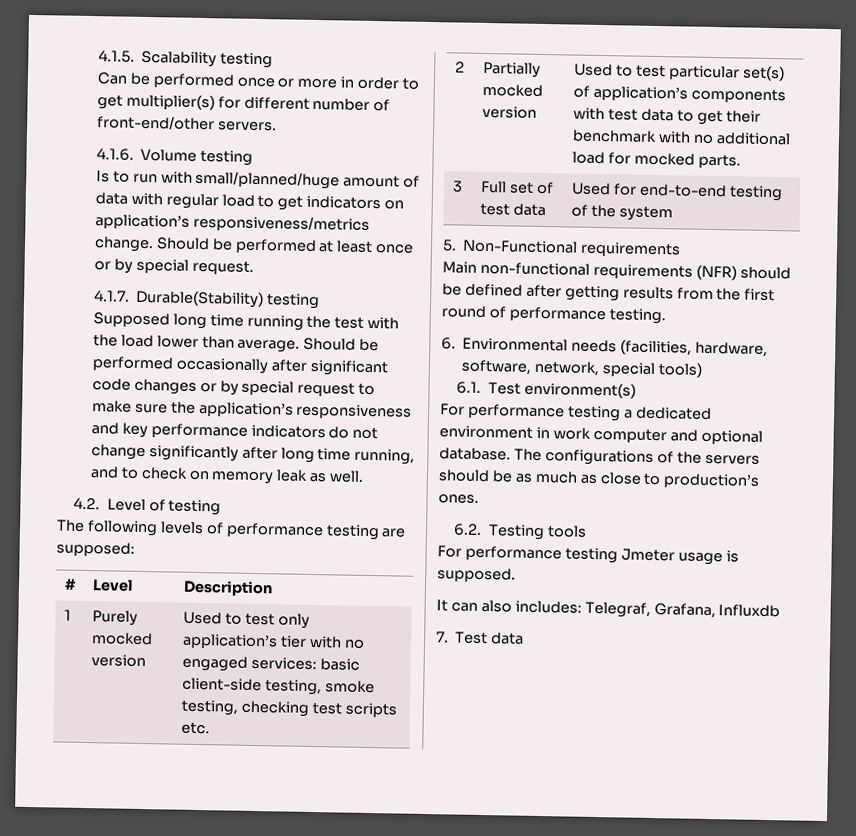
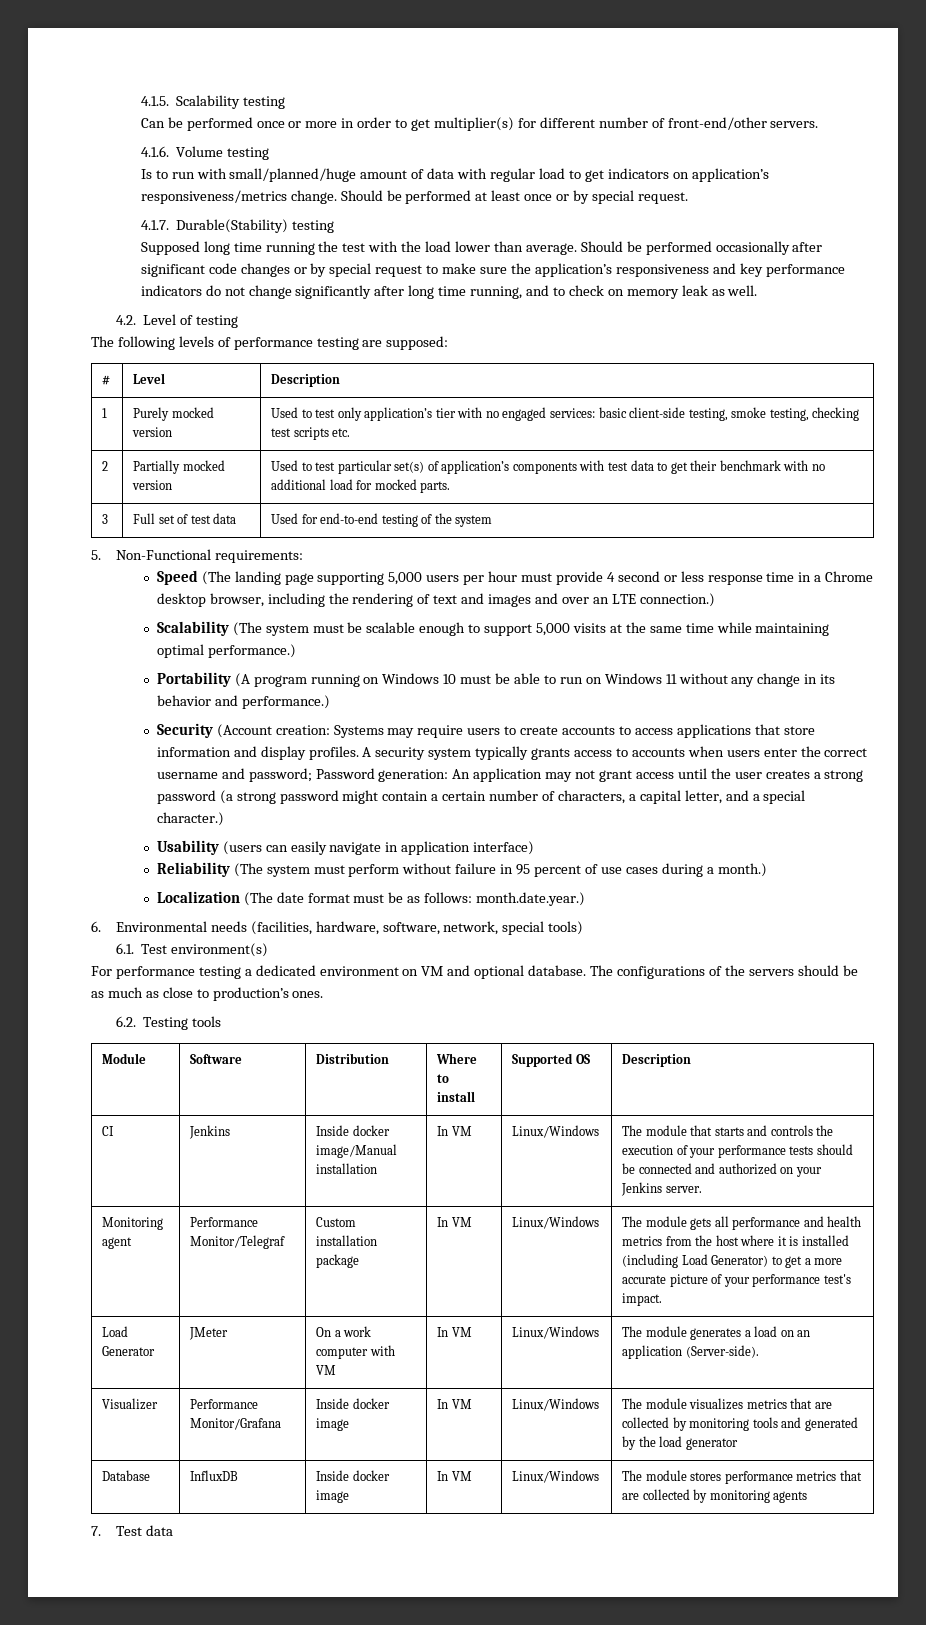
- 5. Non-Functional requirements
- Main non-functional requirements (NFR) should be defined after getting results from the first round of performance testing.
+ 5. Non-Functional requirements:
+ Speed (The landing page supporting 5,000 users per hour must provide 4 second or less response time in a Chrome desktop browser, including the rendering of text and images and over an LTE connection.)
+ Scalability (The system must be scalable enough to support 5,000 visits at the same time while maintaining optimal performance.)
+ Portability (A program running on Windows 10 must be able to run on Windows 11 without any change in its behavior and performance.)
+ Security (Account creation: Systems may require users to create accounts to access applications that store information and display profiles. A security system typically grants access to accounts when users enter the correct username and password; Password generation: An application may not grant access until the user creates a strong password (a strong password might contain a certain number of characters, a capital letter, and a special character.)
+ Usability (users can easily navigate in application interface)
+ Reliability (The system must perform without failure in 95 percent of use cases during a month.)
+ Localization (The date format must be as follows: month.date.year.)
- For performance testing a dedicated environment in work computer and optional database.
+ For performance testing a dedicated environment on VM and optional database.
- For performance testing Jmeter usage is supposed.
- It can also includes: Telegraf, Grafana, Influxdb
+ Module | Software | Distribution | Where to install | Supported OS | Description
+ CI | Jenkins | Inside docker image/Manual installation | In VM | Linux/Windows | The module that starts and controls the execution of your performance tests should be connected and authorized on your Jenkins server.
+ Monitoring agent | Performance Monitor/Telegraf | Custom installation package | In VM | Linux/Windows | The module gets all performance and health metrics from the host where it is installed (including Load Generator) to get a more accurate picture of your performance test's impact.
+ Load Generator | JMeter | On a work computer with VM | In VM | Linux/Windows | The module generates a load on an application (Server-side).
+ Visualizer | Performance Monitor/Grafana | Inside docker image | In VM | Linux/Windows | The module visualizes metrics that are collected by monitoring tools and generated by the load generator
+ Database | InfluxDB | Inside docker image | In VM | Linux/Windows | The module stores performance metrics that are collected by monitoring agents

